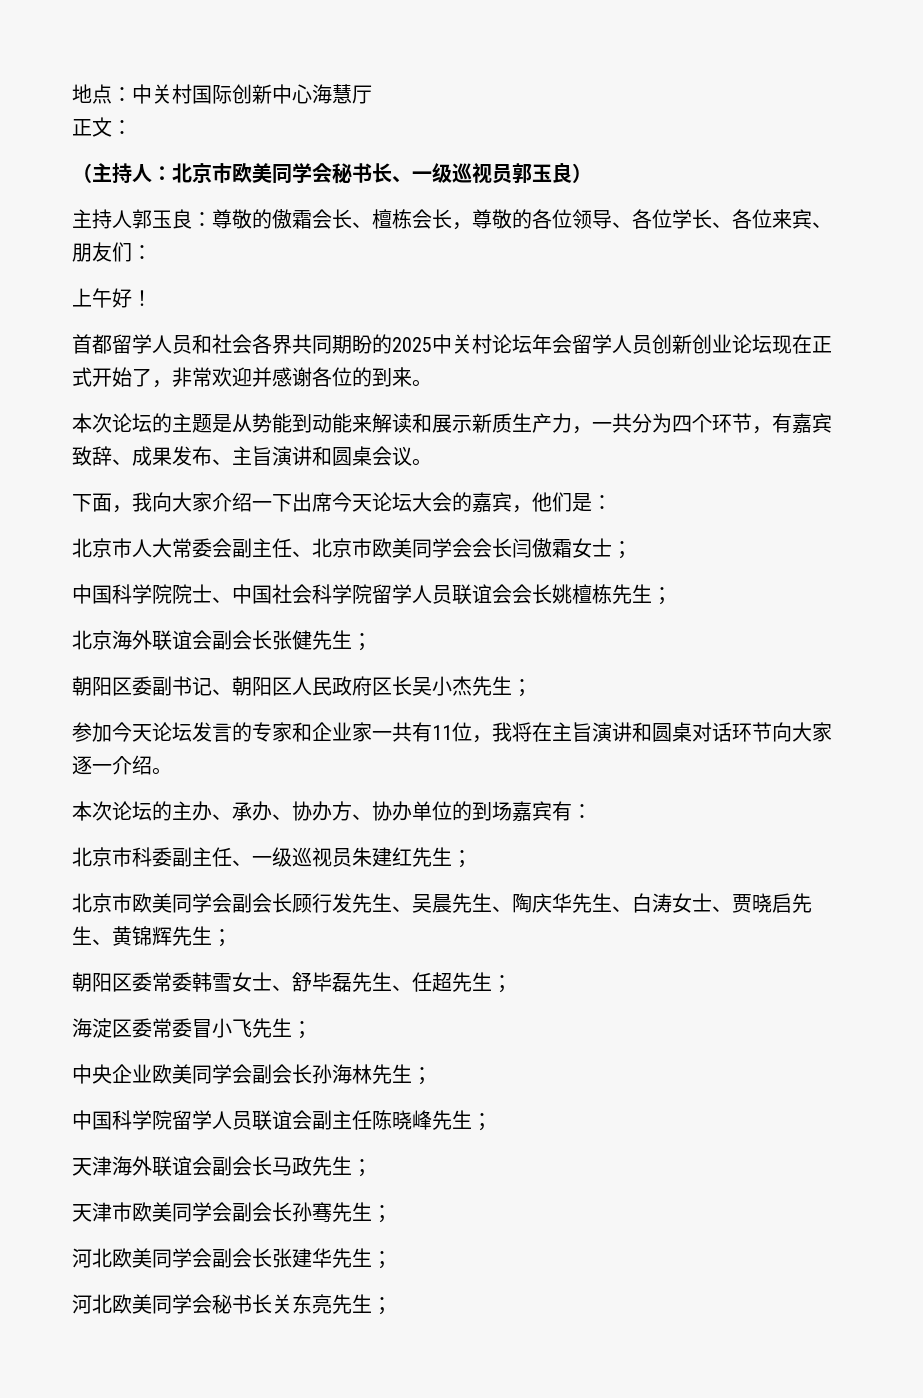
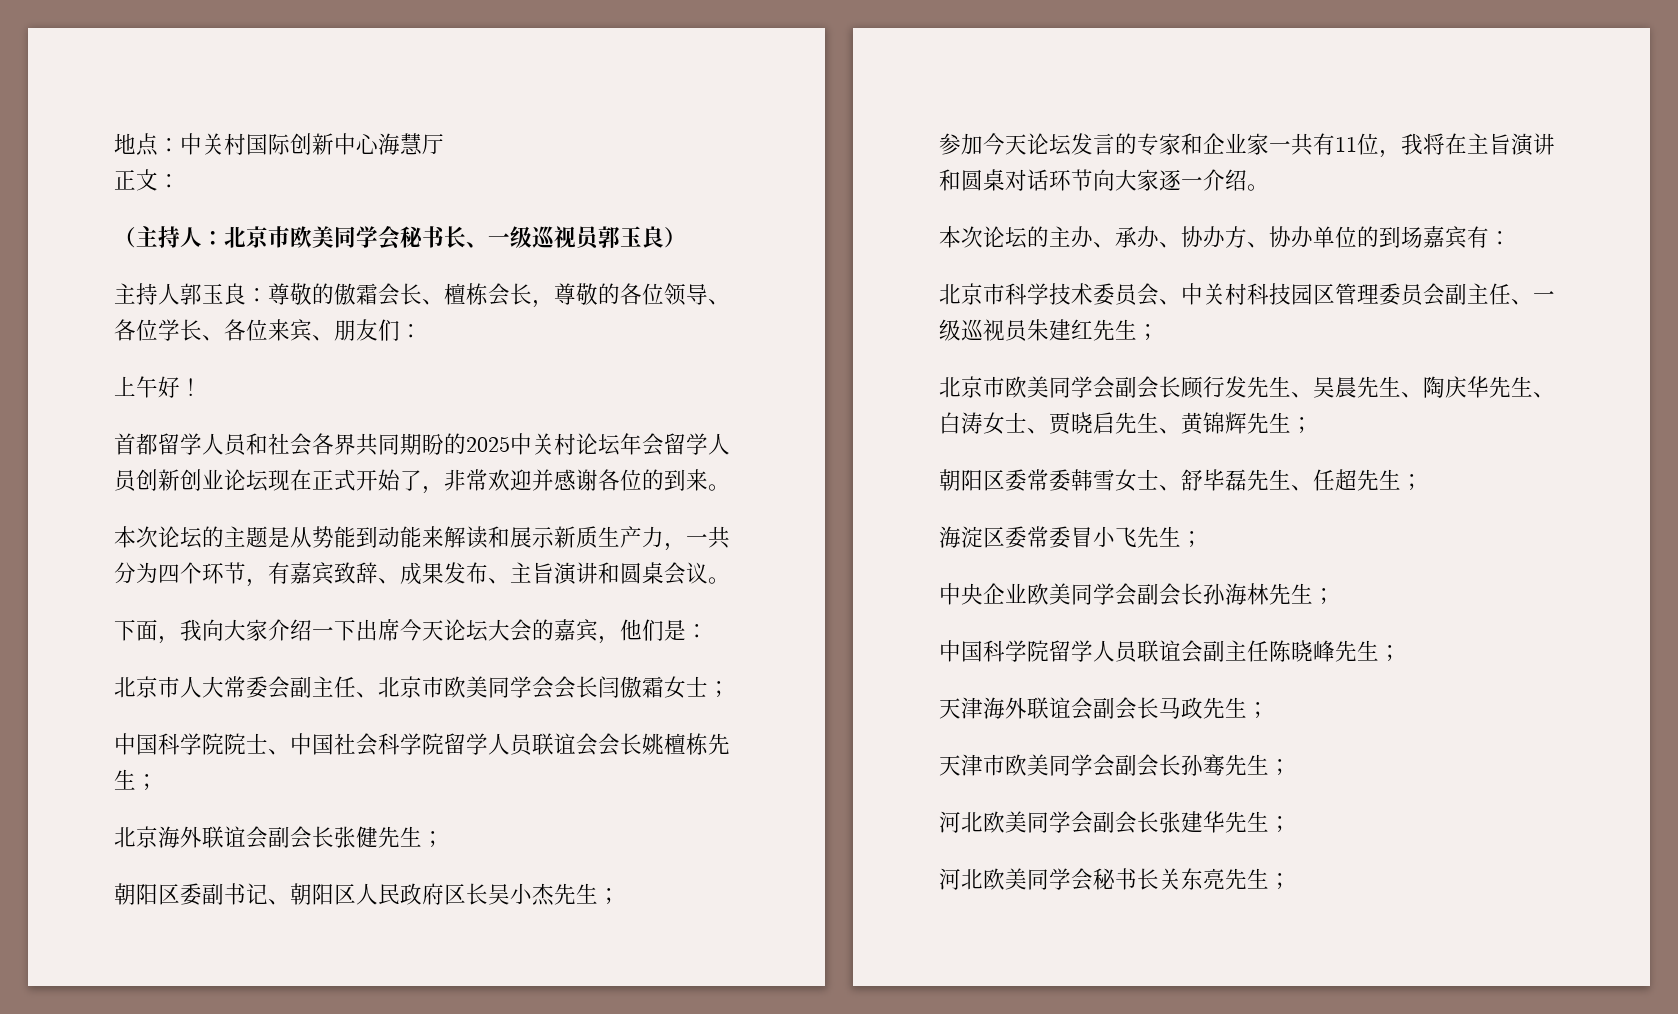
- 北京市科委副主任、一级巡视员朱建红先生；
+ 北京市科学技术委员会、中关村科技园区管理委员会副主任、一级巡视员朱建红先生；

